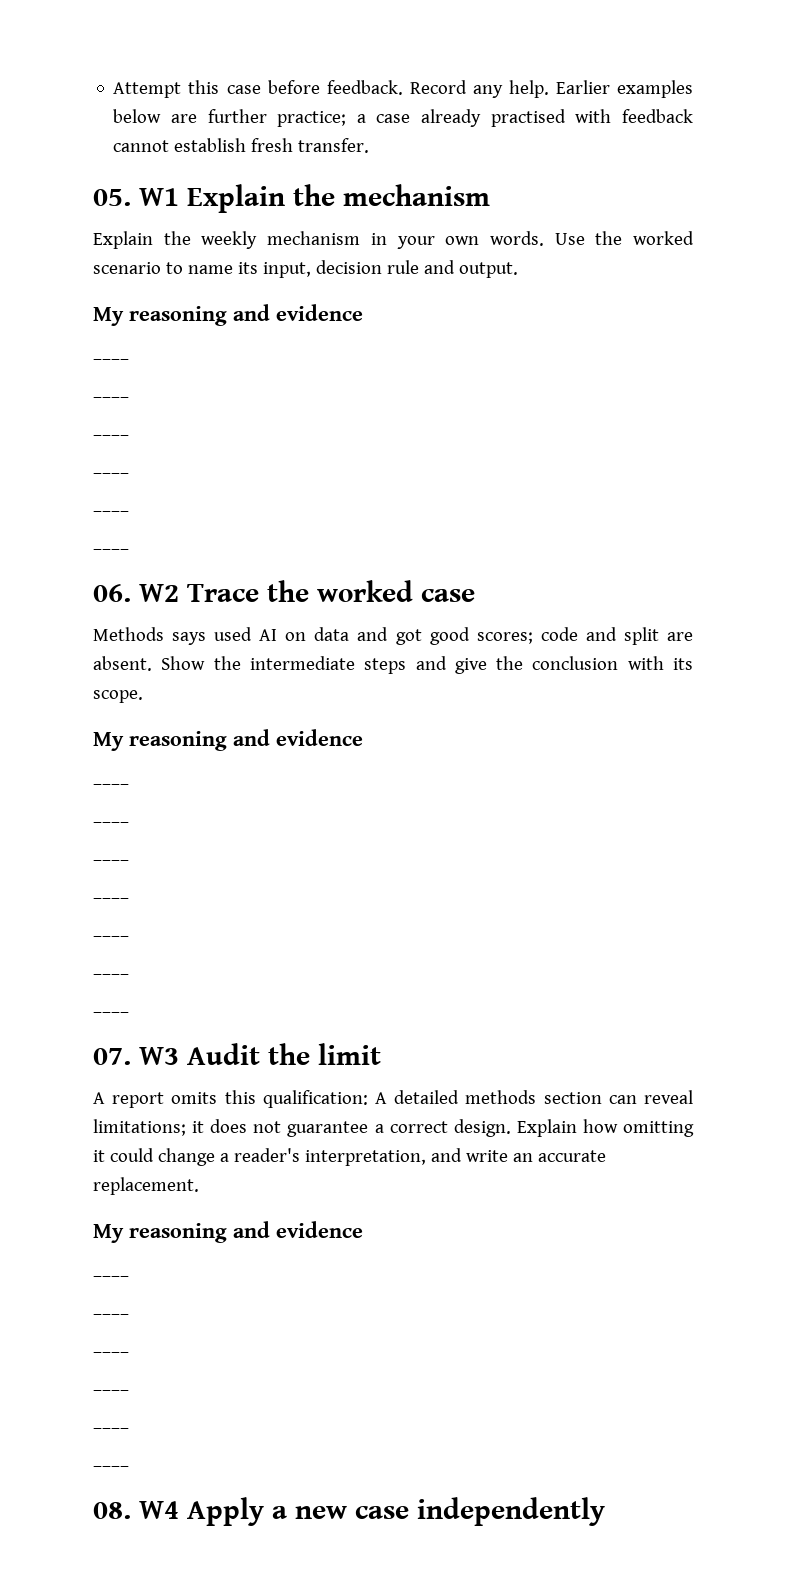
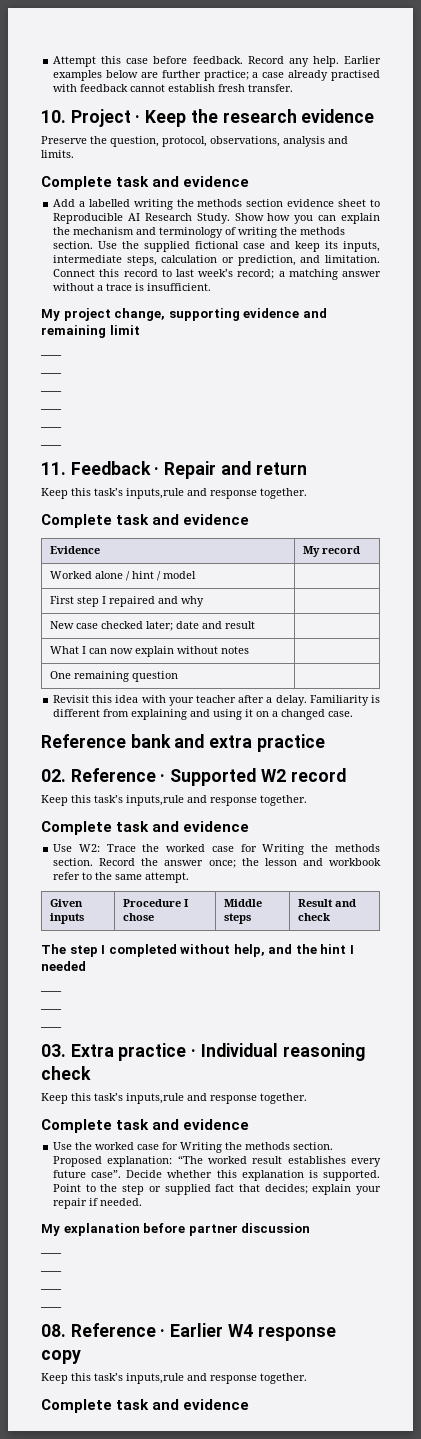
- 05. W1 Explain the mechanism
- Explain the weekly mechanism in your own words. Use the worked scenario to name its input, decision rule and output.
- My reasoning and evidence
+ 10. Project · Keep the research evidence
+ Preserve the question, protocol, observations, analysis and limits.
+ Complete task and evidence
+ Add a labelled writing the methods section evidence sheet to Reproducible AI Research Study. Show how you can explain the mechanism and terminology of writing the methods section. Use the supplied fictional case and keep its inputs, intermediate steps, calculation or prediction, and limitation. Connect this record to last week’s record; a matching answer without a trace is insufficient.
+ My project change, supporting evidence and remaining limit
  ____
  ____
  ____
  ____
  ____
  ____
- 06. W2 Trace the worked case
- Methods says used AI on data and got good scores; code and split are absent. Show the intermediate steps and give the conclusion with its scope.
- My reasoning and evidence
+ 11. Feedback · Repair and return
+ Keep this task’s inputs,rule and response together.
+ Complete task and evidence
+ Evidence | My record
+ Worked alone / hint / model |
+ First step I repaired and why |
+ New case checked later; date and result |
+ What I can now explain without notes |
+ One remaining question |
+ Revisit this idea with your teacher after a delay. Familiarity is different from explaining and using it on a changed case.
+ Reference bank and extra practice
+ 02. Reference · Supported W2 record
+ Keep this task’s inputs,rule and response together.
+ Complete task and evidence
+ Use W2: Trace the worked case for Writing the methods section. Record the answer once; the lesson and workbook refer to the same attempt.
+ Given inputs | Procedure I chose | Middle steps | Result and check
+ The step I completed without help, and the hint I needed
  ____
  ____
  ____
- ____
- ____
- ____
- ____
- 07. W3 Audit the limit
- A report omits this qualification: A detailed methods section can reveal limitations; it does not guarantee a correct design. Explain how omitting it could change a reader's interpretation, and write an accurate replacement.
- My reasoning and evidence
- ____
- ____
+ 03. Extra practice · Individual reasoning check
+ Keep this task’s inputs,rule and response together.
+ Complete task and evidence
+ Use the worked case for Writing the methods section. Proposed explanation: “The worked result establishes every future case”. Decide whether this explanation is supported. Point to the step or supplied fact that decides; explain your repair if needed.
+ My explanation before partner discussion
- 08. W4 Apply a new case independently
+ 08. Reference · Earlier W4 response copy
+ Keep this task’s inputs,rule and response together.
+ Complete task and evidence

